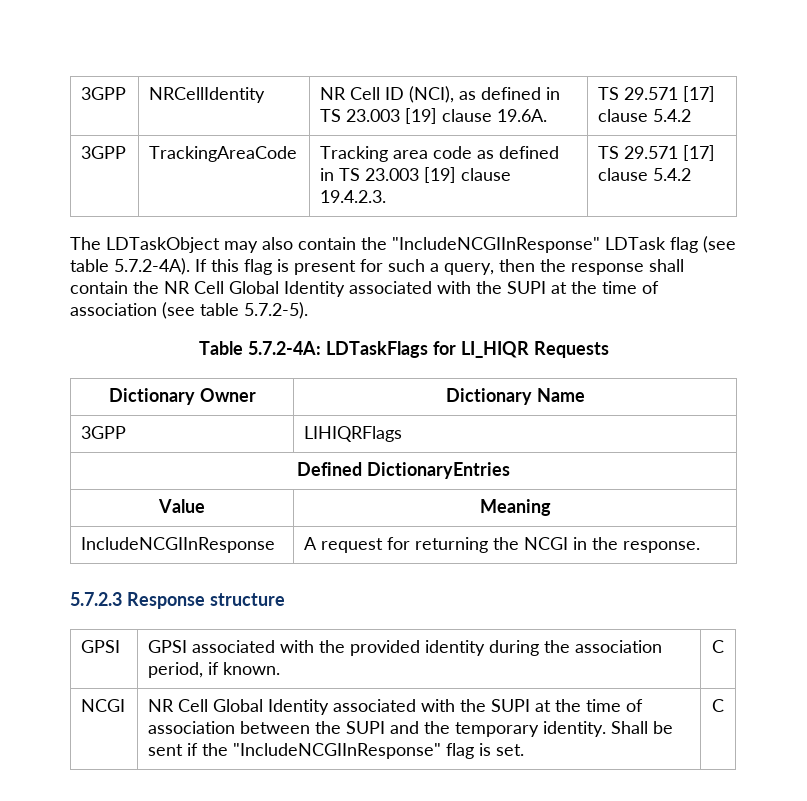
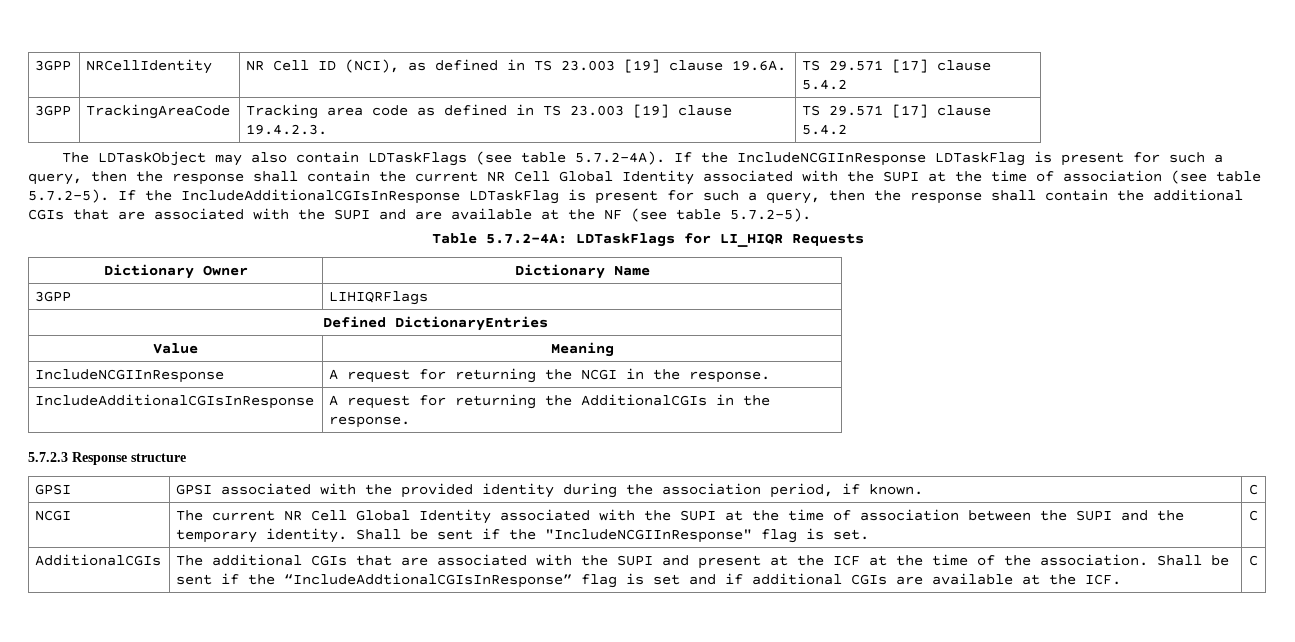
- The LDTaskObject may also contain the "IncludeNCGIInResponse" LDTask flag (see table 5.7.2-4A). If this flag is present for such a query, then the response shall contain the NR Cell Global Identity associated with the SUPI at the time of association (see table 5.7.2-5).
+ The LDTaskObject may also contain LDTaskFlags (see table 5.7.2-4A). If the IncludeNCGIInResponse LDTaskFlag is present for such a query, then the response shall contain the current NR Cell Global Identity associated with the SUPI at the time of association (see table 5.7.2-5). If the IncludeAdditionalCGIsInResponse LDTaskFlag is present for such a query, then the response shall contain the additional CGIs that are associated with the SUPI and are available at the NF (see table 5.7.2-5).
+ IncludeAdditionalCGIsInResponse | A request for returning the AdditionalCGIs in the response.
- NCGI | NR Cell Global Identity associated with the SUPI at the time of association between the SUPI and the temporary identity. Shall be sent if the "IncludeNCGIInResponse" flag is set. | C
+ NCGI | The current NR Cell Global Identity associated with the SUPI at the time of association between the SUPI and the temporary identity. Shall be sent if the "IncludeNCGIInResponse" flag is set. | C
+ AdditionalCGIs | The additional CGIs that are associated with the SUPI and present at the ICF at the time of the association. Shall be sent if the “IncludeAddtionalCGIsInResponse” flag is set and if additional CGIs are available at the ICF. | C

